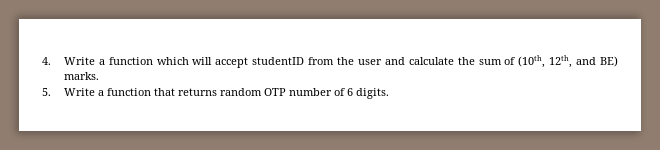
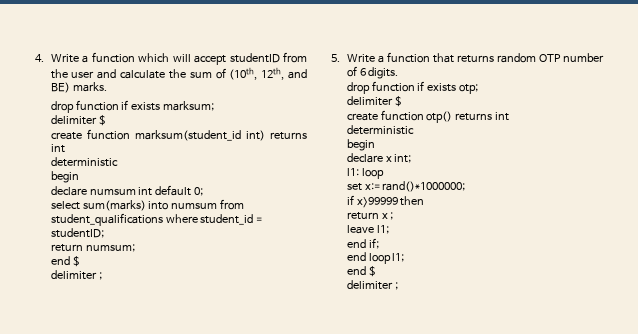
+ drop function if exists marksum;
+ delimiter $
+ create function marksum(student_id int) returns int
+ deterministic
+ begin
+ declare numsum int default 0;
+ select sum(marks) into numsum from student_qualifications where student_id = studentID;
+ return numsum;
+ end $
+ delimiter ;
+ drop function if exists otp;
+ delimiter $
+ create function otp() returns int
+ deterministic
+ begin
+ declare x int;
+ l1: loop
+ set x:= rand()*1000000;
+ if x>99999 then
+ return x ;
+ leave l1;
+ end if;
+ end loop l1;
+ end $
+ delimiter ;

